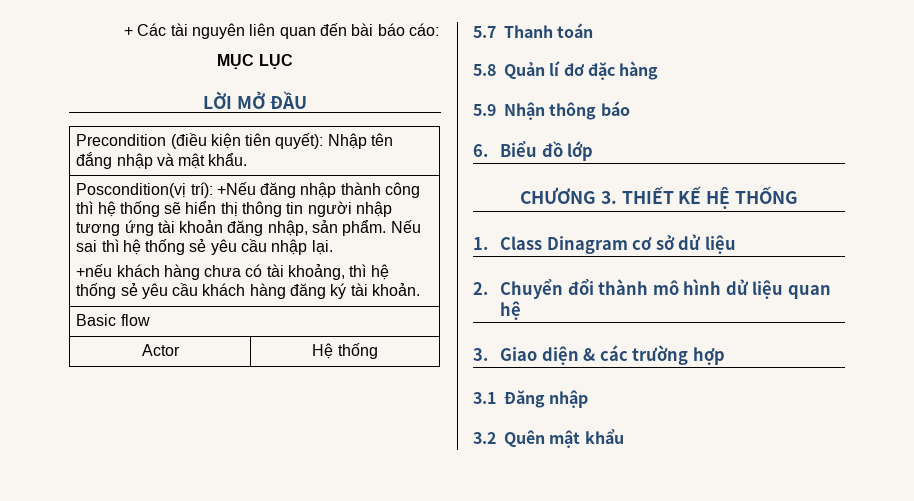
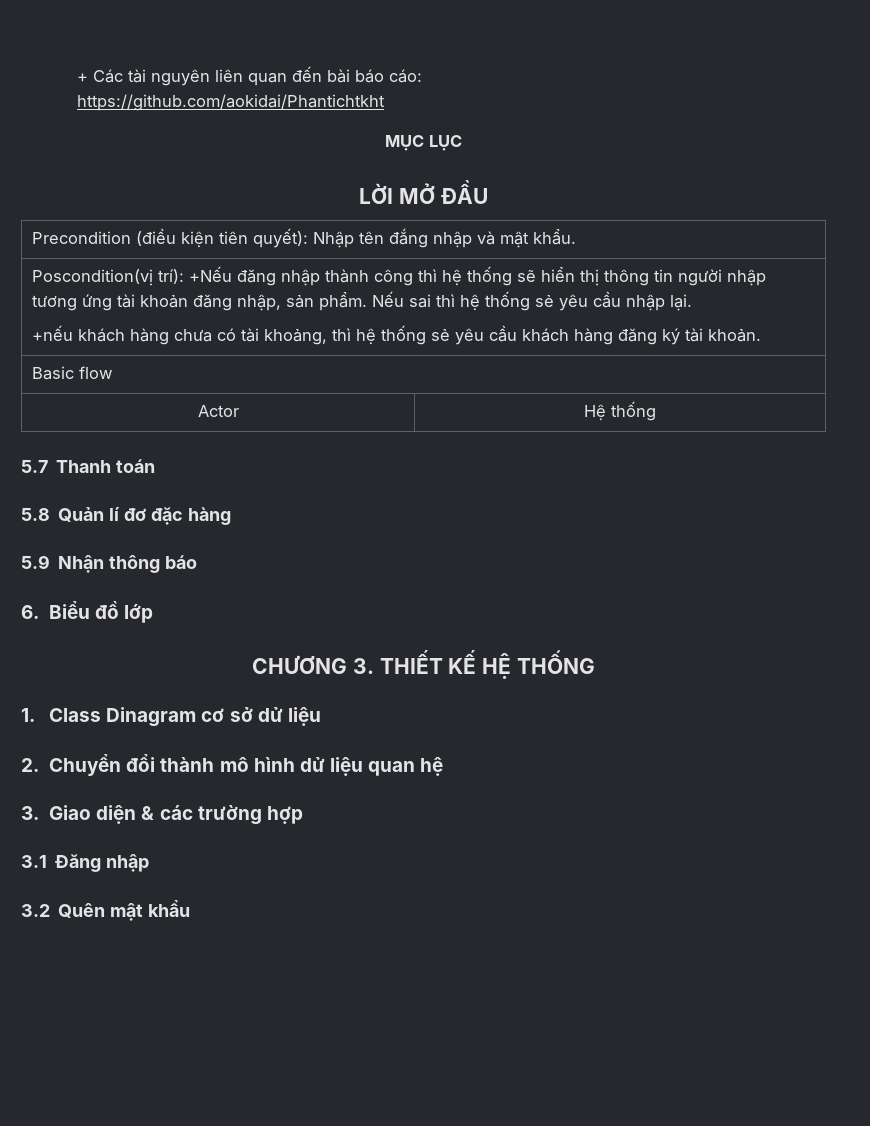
+ https://github.com/aokidai/Phantichtkht

